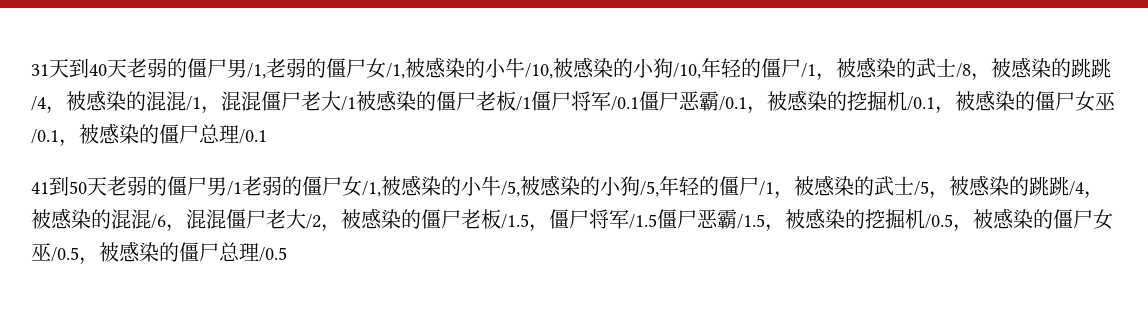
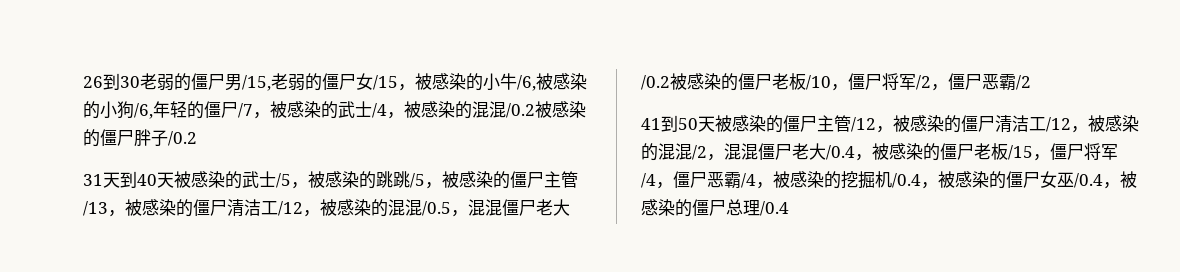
- 31天到40天老弱的僵尸男/1,老弱的僵尸女/1,被感染的小牛/10,被感染的小狗/10,年轻的僵尸/1，被感染的武士/8，被感染的跳跳/4，被感染的混混/1，混混僵尸老大/1被感染的僵尸老板/1僵尸将军/0.1僵尸恶霸/0.1，被感染的挖掘机/0.1，被感染的僵尸女巫/0.1，被感染的僵尸总理/0.1
- 41到50天老弱的僵尸男/1老弱的僵尸女/1,被感染的小牛/5,被感染的小狗/5,年轻的僵尸/1，被感染的武士/5，被感染的跳跳/4，被感染的混混/6，混混僵尸老大/2，被感染的僵尸老板/1.5，僵尸将军/1.5僵尸恶霸/1.5，被感染的挖掘机/0.5，被感染的僵尸女巫/0.5，被感染的僵尸总理/0.5
+ 26到30老弱的僵尸男/15,老弱的僵尸女/15，被感染的小牛/6,被感染的小狗/6,年轻的僵尸/7，被感染的武士/4，被感染的混混/0.2被感染的僵尸胖子/0.2
+ 31天到40天被感染的武士/5，被感染的跳跳/5，被感染的僵尸主管/13，被感染的僵尸清洁工/12，被感染的混混/0.5，混混僵尸老大/0.2被感染的僵尸老板/10，僵尸将军/2，僵尸恶霸/2
+ 41到50天被感染的僵尸主管/12，被感染的僵尸清洁工/12，被感染的混混/2，混混僵尸老大/0.4，被感染的僵尸老板/15，僵尸将军/4，僵尸恶霸/4，被感染的挖掘机/0.4，被感染的僵尸女巫/0.4，被感染的僵尸总理/0.4

